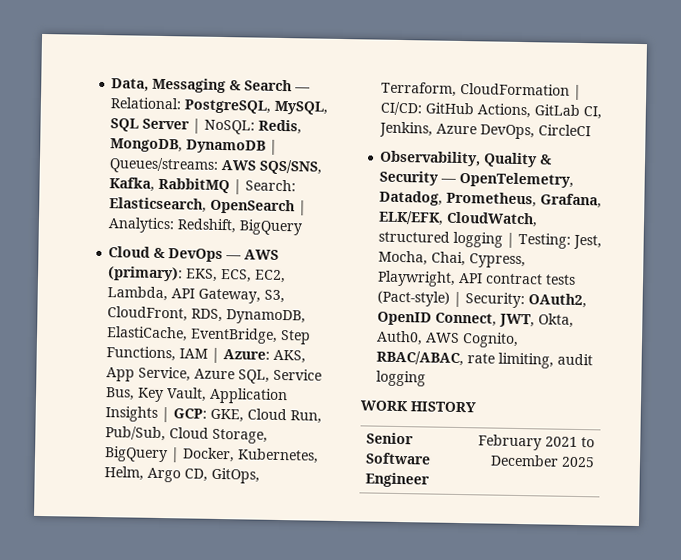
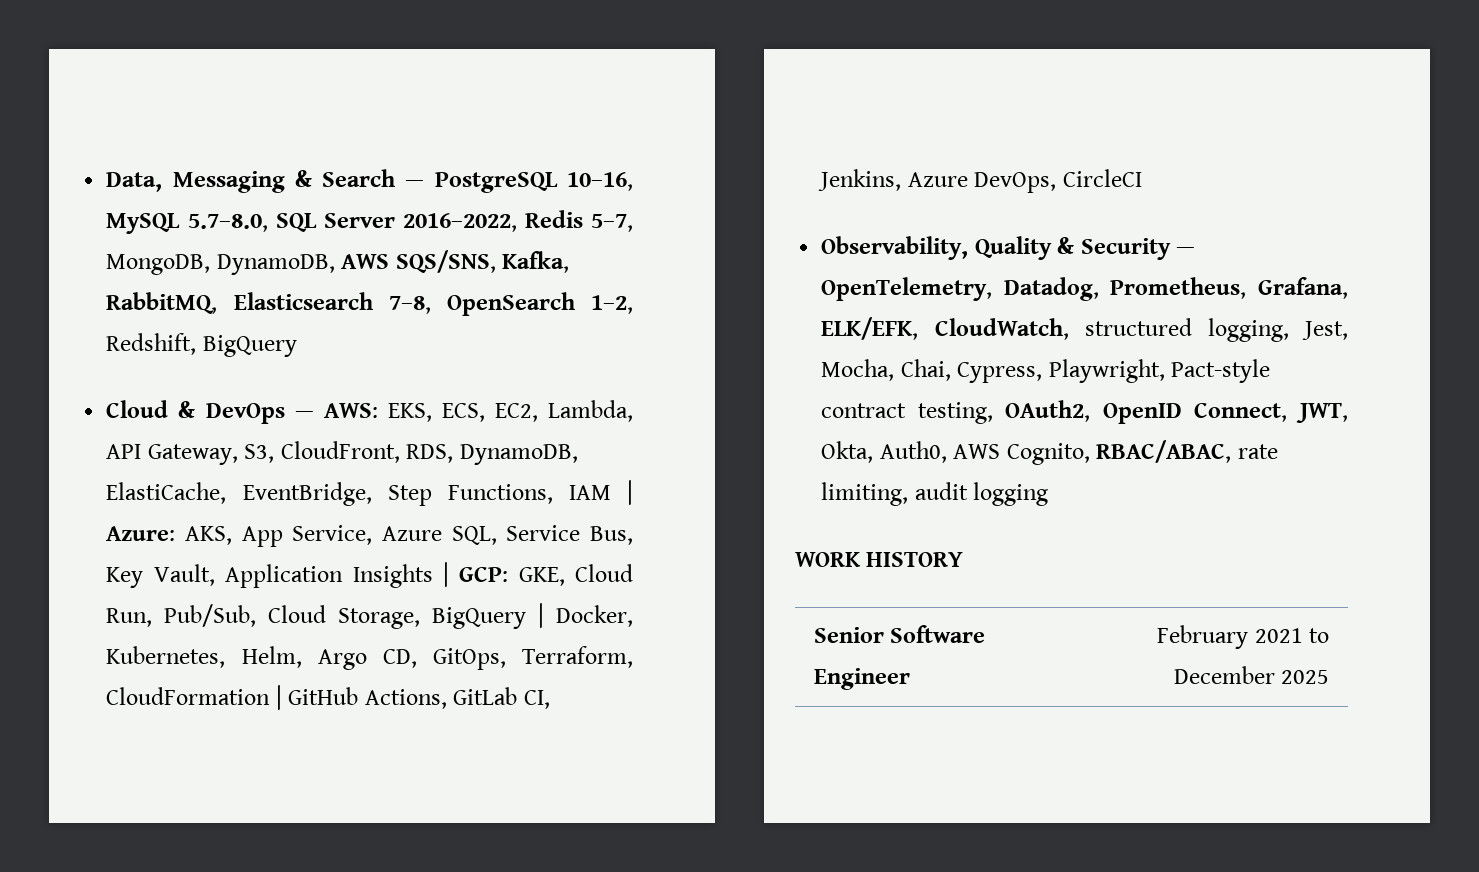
- Data, Messaging & Search — Relational: PostgreSQL, MySQL, SQL Server | NoSQL: Redis, MongoDB, DynamoDB | Queues/streams: AWS SQS/SNS, Kafka, RabbitMQ | Search: Elasticsearch, OpenSearch | Analytics: Redshift, BigQuery
+ Data, Messaging & Search — PostgreSQL 10–16, MySQL 5.7–8.0, SQL Server 2016–2022, Redis 5–7, MongoDB, DynamoDB, AWS SQS/SNS, Kafka, RabbitMQ, Elasticsearch 7–8, OpenSearch 1–2, Redshift, BigQuery
- Cloud & DevOps — AWS (primary): EKS, ECS, EC2, Lambda, API Gateway, S3, CloudFront, RDS, DynamoDB, ElastiCache, EventBridge, Step Functions, IAM | Azure: AKS, App Service, Azure SQL, Service Bus, Key Vault, Application Insights | GCP: GKE, Cloud Run, Pub/Sub, Cloud Storage, BigQuery | Docker, Kubernetes, Helm, Argo CD, GitOps, Terraform, CloudFormation | CI/CD: GitHub Actions, GitLab CI, Jenkins, Azure DevOps, CircleCI
+ Cloud & DevOps — AWS: EKS, ECS, EC2, Lambda, API Gateway, S3, CloudFront, RDS, DynamoDB, ElastiCache, EventBridge, Step Functions, IAM | Azure: AKS, App Service, Azure SQL, Service Bus, Key Vault, Application Insights | GCP: GKE, Cloud Run, Pub/Sub, Cloud Storage, BigQuery | Docker, Kubernetes, Helm, Argo CD, GitOps, Terraform, CloudFormation | GitHub Actions, GitLab CI, Jenkins, Azure DevOps, CircleCI
- Observability, Quality & Security — OpenTelemetry, Datadog, Prometheus, Grafana, ELK/EFK, CloudWatch, structured logging | Testing: Jest, Mocha, Chai, Cypress, Playwright, API contract tests (Pact-style) | Security: OAuth2, OpenID Connect, JWT, Okta, Auth0, AWS Cognito, RBAC/ABAC, rate limiting, audit logging
+ Observability, Quality & Security — OpenTelemetry, Datadog, Prometheus, Grafana, ELK/EFK, CloudWatch, structured logging, Jest, Mocha, Chai, Cypress, Playwright, Pact-style contract testing, OAuth2, OpenID Connect, JWT, Okta, Auth0, AWS Cognito, RBAC/ABAC, rate limiting, audit logging

